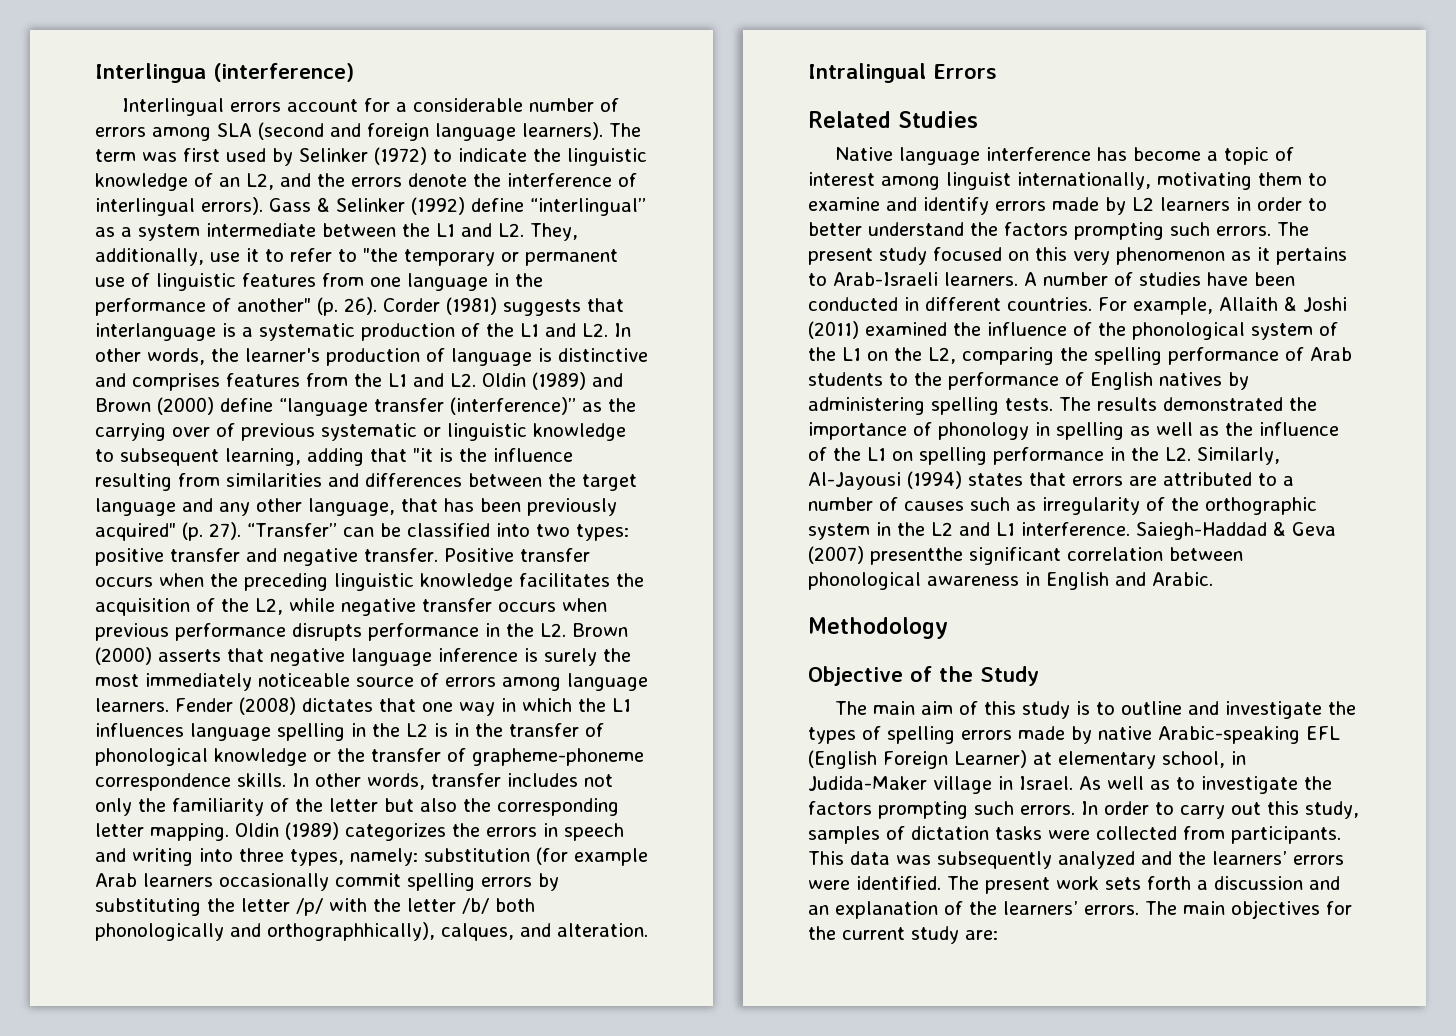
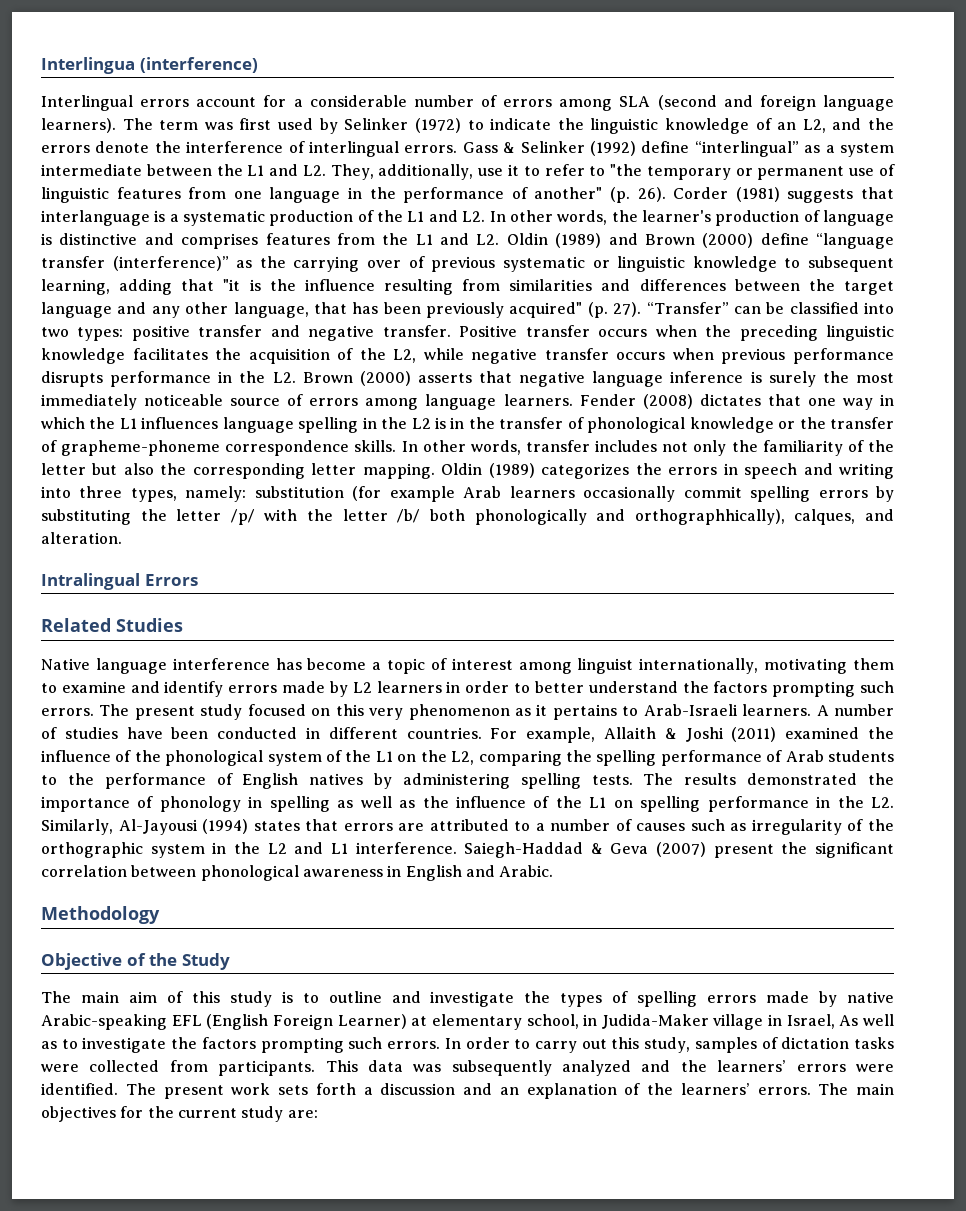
- The term was first used by Selinker (1972) to indicate the linguistic knowledge of an L2, and the errors denote the interference of interlingual errors).
+ The term was first used by Selinker (1972) to indicate the linguistic knowledge of an L2, and the errors denote the interference of interlingual errors.
- Saiegh-Haddad & Geva (2007) presentthe significant correlation between phonological awareness in English and Arabic.
+ Saiegh-Haddad & Geva (2007) present the significant correlation between phonological awareness in English and Arabic.
- The main aim of this study is to outline and investigate the types of spelling errors made by native Arabic-speaking EFL (English Foreign Learner) at elementary school, in Judida-Maker village in Israel. As well as to investigate the factors prompting such errors.
+ The main aim of this study is to outline and investigate the types of spelling errors made by native Arabic-speaking EFL (English Foreign Learner) at elementary school, in Judida-Maker village in Israel, As well as to investigate the factors prompting such errors.

